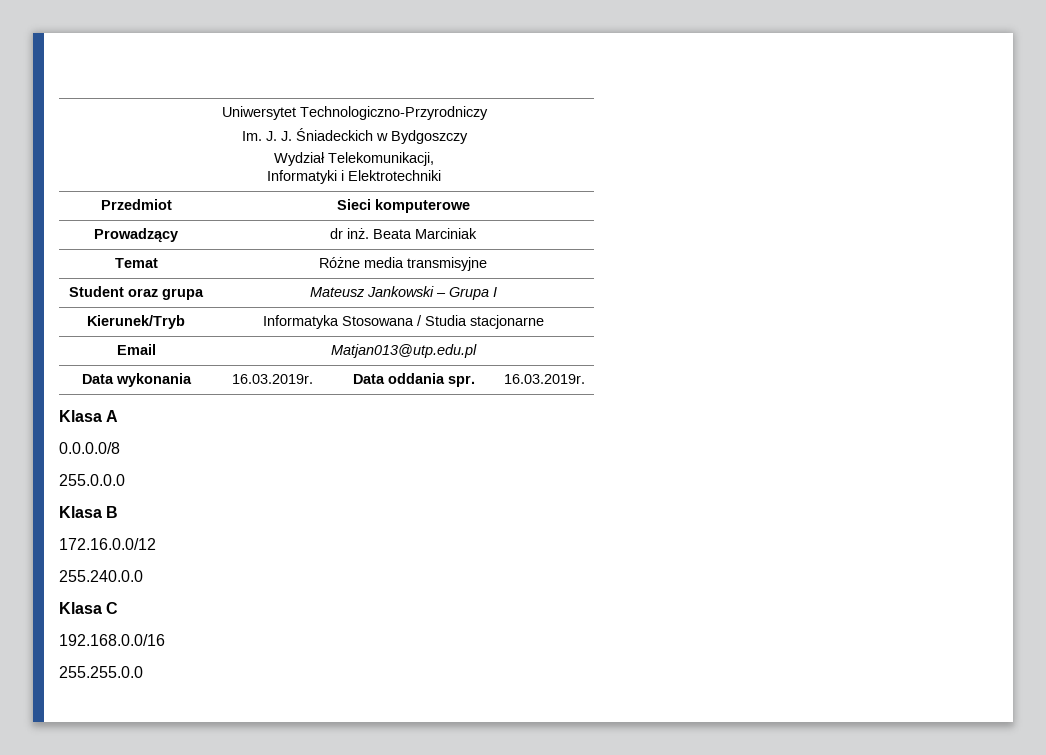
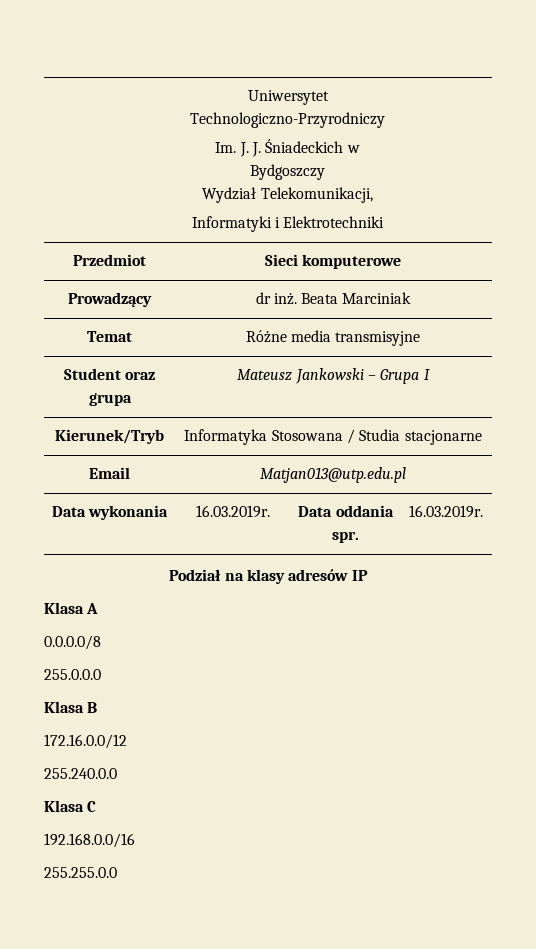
+ Podział na klasy adresów IP

